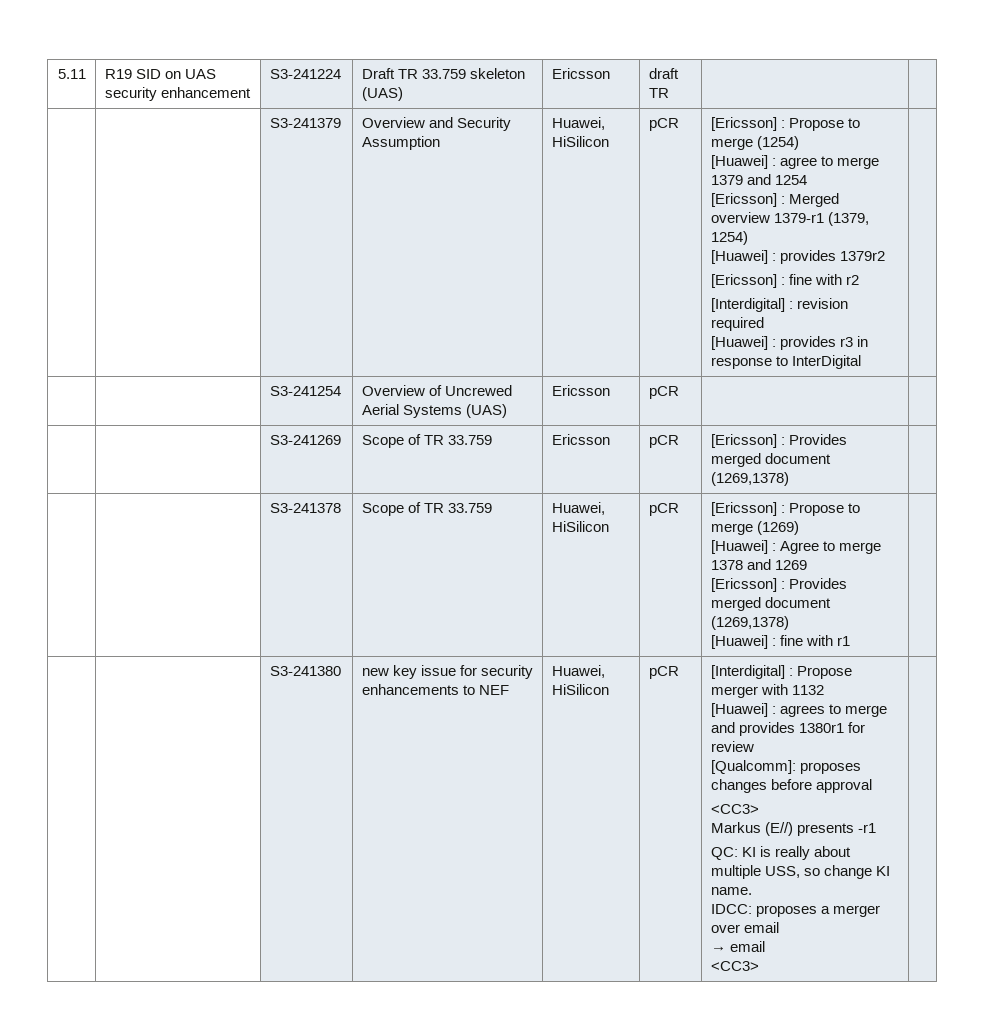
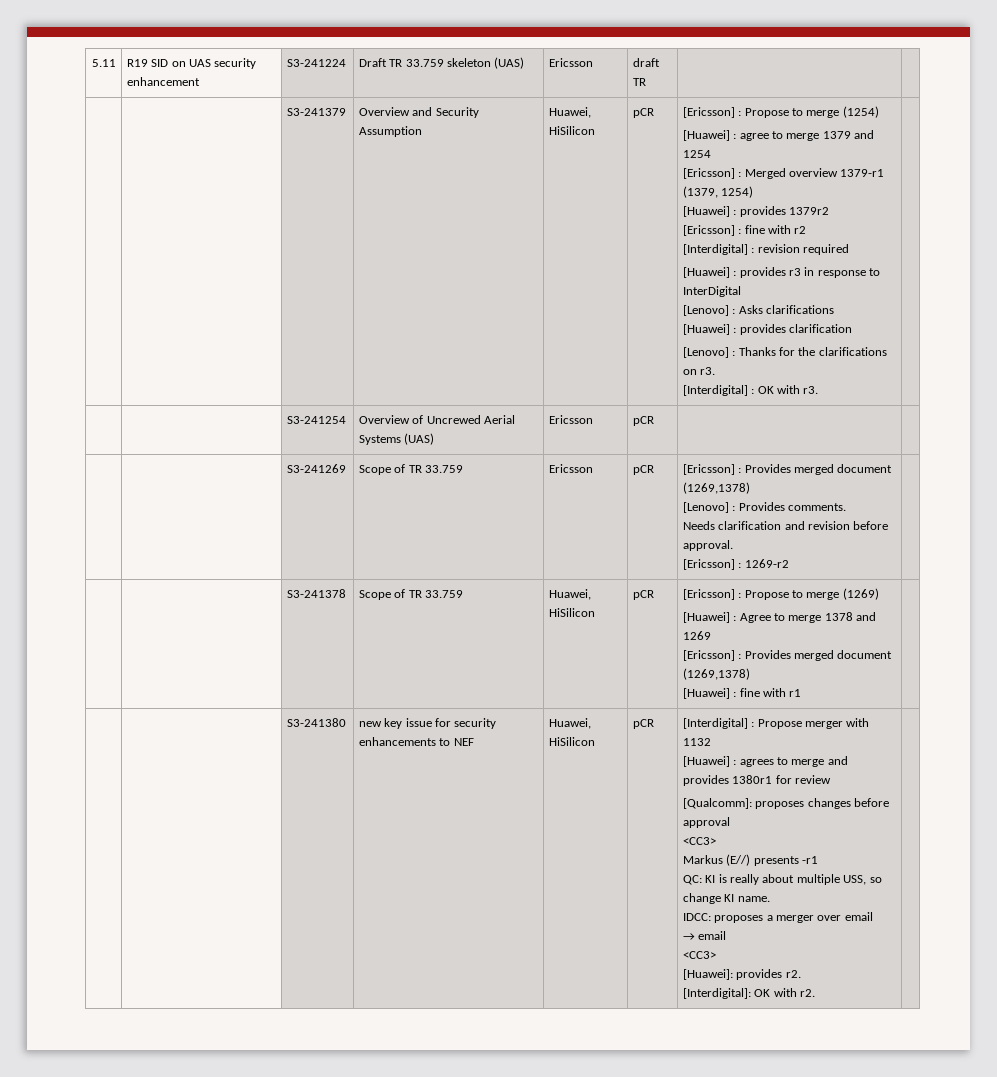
+ [Lenovo] : Asks clarifications
+ [Huawei] : provides clarification
+ [Lenovo] : Thanks for the clarifications on r3.
+ [Interdigital] : OK with r3.
- | | S3-241269 | Scope of TR 33.759 | Ericsson | pCR | [Ericsson] : Provides merged document (1269,1378) |
+ | | S3-241269 | Scope of TR 33.759 | Ericsson | pCR | [Ericsson] : Provides merged document (1269,1378)
+ [Lenovo] : Provides comments.
+ Needs clarification and revision before approval.
+ [Ericsson] : 1269-r2 |
+ [Huawei]: provides r2.
+ [Interdigital]: OK with r2.

